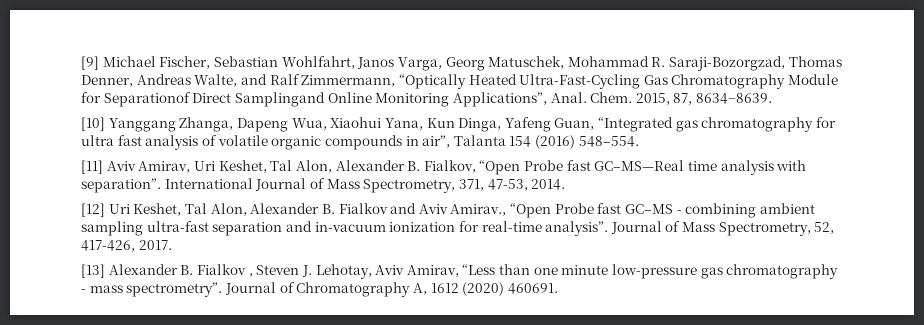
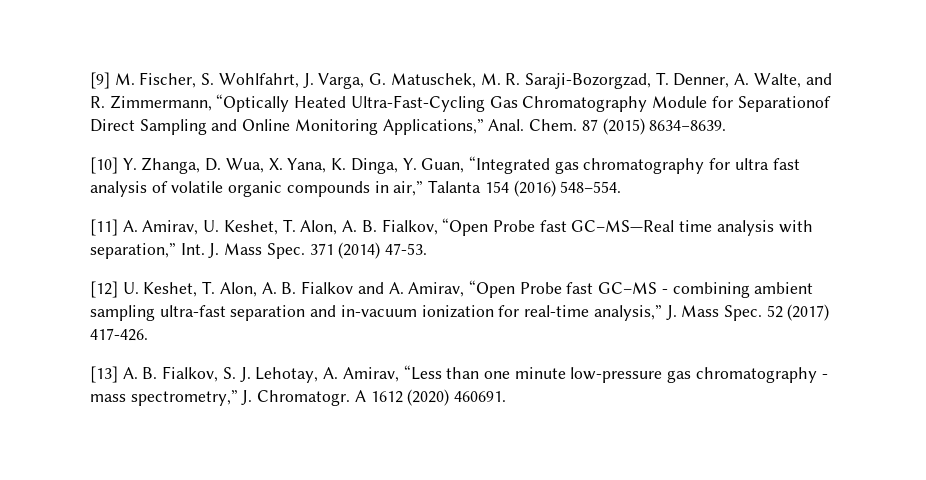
- [9] Michael Fischer, Sebastian Wohlfahrt, Janos Varga, Georg Matuschek, Mohammad R. Saraji-Bozorgzad, Thomas Denner, Andreas Walte, and Ralf Zimmermann, “Optically Heated Ultra-Fast-Cycling Gas Chromatography Module for Separationof Direct Samplingand Online Monitoring Applications”, Anal.
+ [9] M. Fischer, S. Wohlfahrt, J. Varga, G. Matuschek, M. R. Saraji-Bozorgzad, T. Denner, A. Walte, and R. Zimmermann, “Optically Heated Ultra-Fast-Cycling Gas Chromatography Module for Separationof Direct Sampling and Online Monitoring Applications,” Anal.
- 2015, 87, 8634−8639.
+ 87 (2015) 8634−8639.
- [10] Yanggang Zhanga, Dapeng Wua, Xiaohui Yana, Kun Dinga, Yafeng Guan, “Integrated gas chromatography for ultra fast analysis of volatile organic compounds in air”, Talanta 154 (2016) 548–554.
+ [10] Y. Zhanga, D. Wua, X. Yana, K. Dinga, Y. Guan, “Integrated gas chromatography for ultra fast analysis of volatile organic compounds in air,” Talanta 154 (2016) 548–554.
- [11] Aviv Amirav, Uri Keshet, Tal Alon, Alexander B. Fialkov, “Open Probe fast GC–MS—Real time analysis with separation”. International Journal of Mass Spectrometry, 371, 47-53, 2014.
- [12] Uri Keshet, Tal Alon, Alexander B. Fialkov and Aviv Amirav., “Open Probe fast GC–MS - combining ambient sampling ultra-fast separation and in-vacuum ionization for real-time analysis”. Journal of Mass Spectrometry, 52, 417-426, 2017.
- [13] Alexander B. Fialkov , Steven J. Lehotay, Aviv Amirav, “Less than one minute low-pressure gas chromatography - mass spectrometry”. Journal of Chromatography A, 1612 (2020) 460691.
+ [11] A. Amirav, U. Keshet, T. Alon, A. B. Fialkov, “Open Probe fast GC–MS—Real time analysis with separation,” Int. J. Mass Spec. 371 (2014) 47-53.
+ [12] U. Keshet, T. Alon, A. B. Fialkov and A. Amirav, “Open Probe fast GC–MS - combining ambient sampling ultra-fast separation and in-vacuum ionization for real-time analysis,” J. Mass Spec. 52 (2017) 417-426.
+ [13] A. B. Fialkov, S. J. Lehotay, A. Amirav, “Less than one minute low-pressure gas chromatography - mass spectrometry,” J. Chromatogr. A 1612 (2020) 460691.

